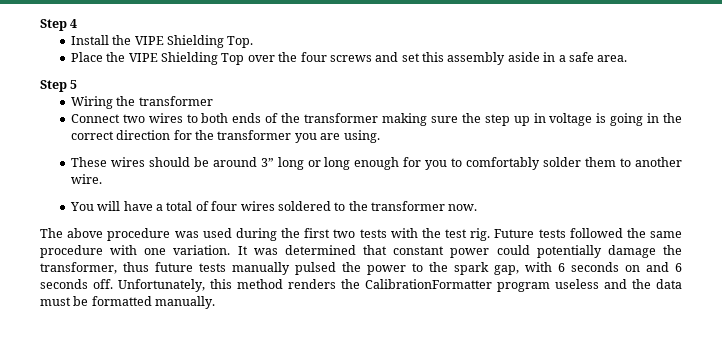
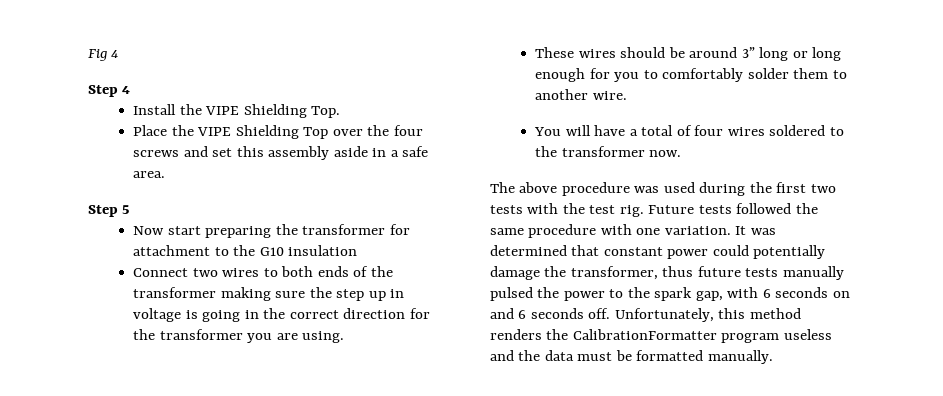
+ Fig 4
- Wiring the transformer
+ Now start preparing the transformer for attachment to the G10 insulation

